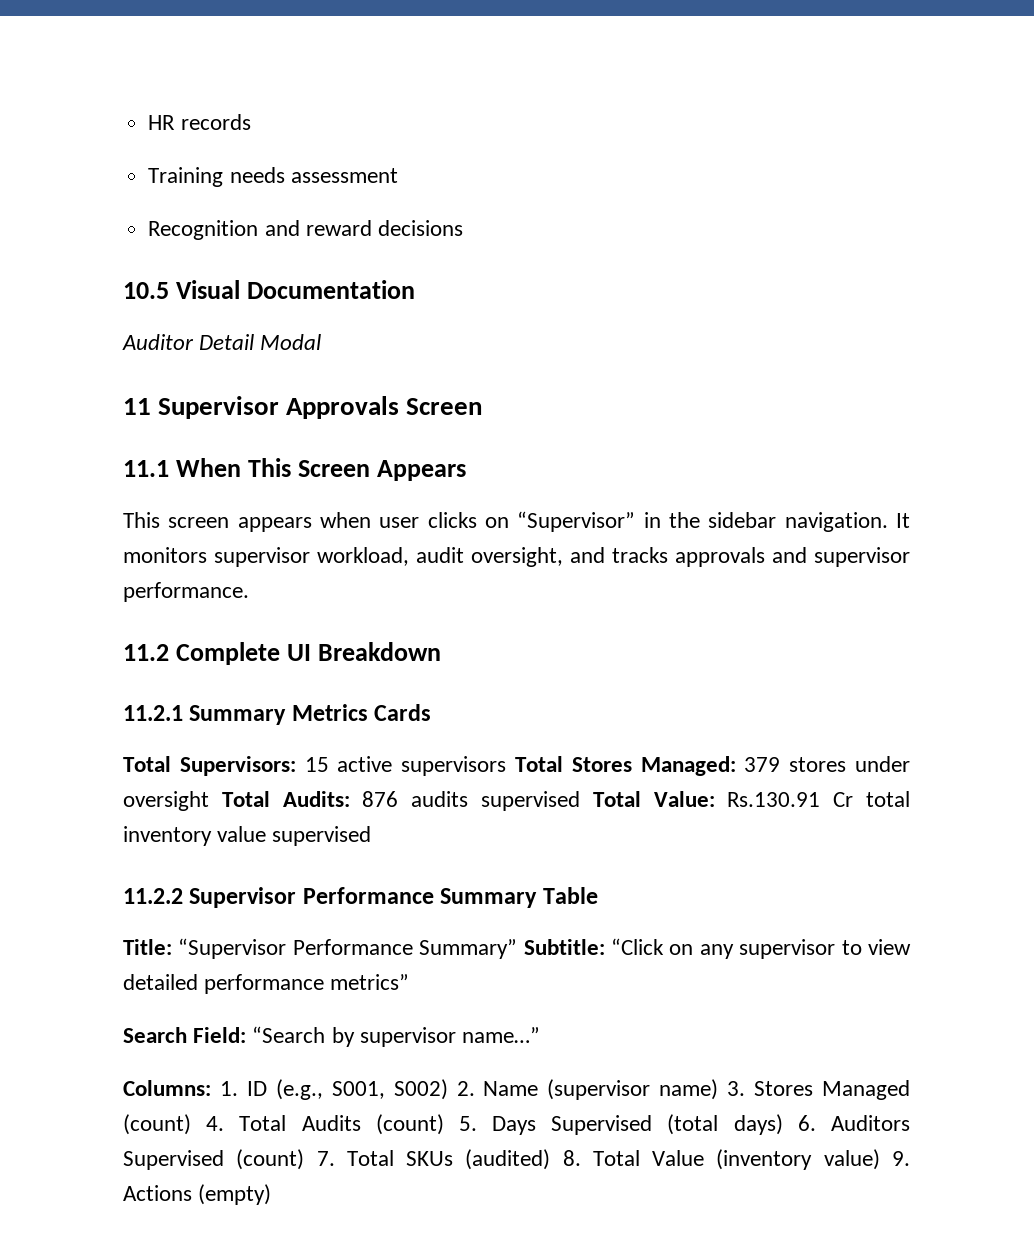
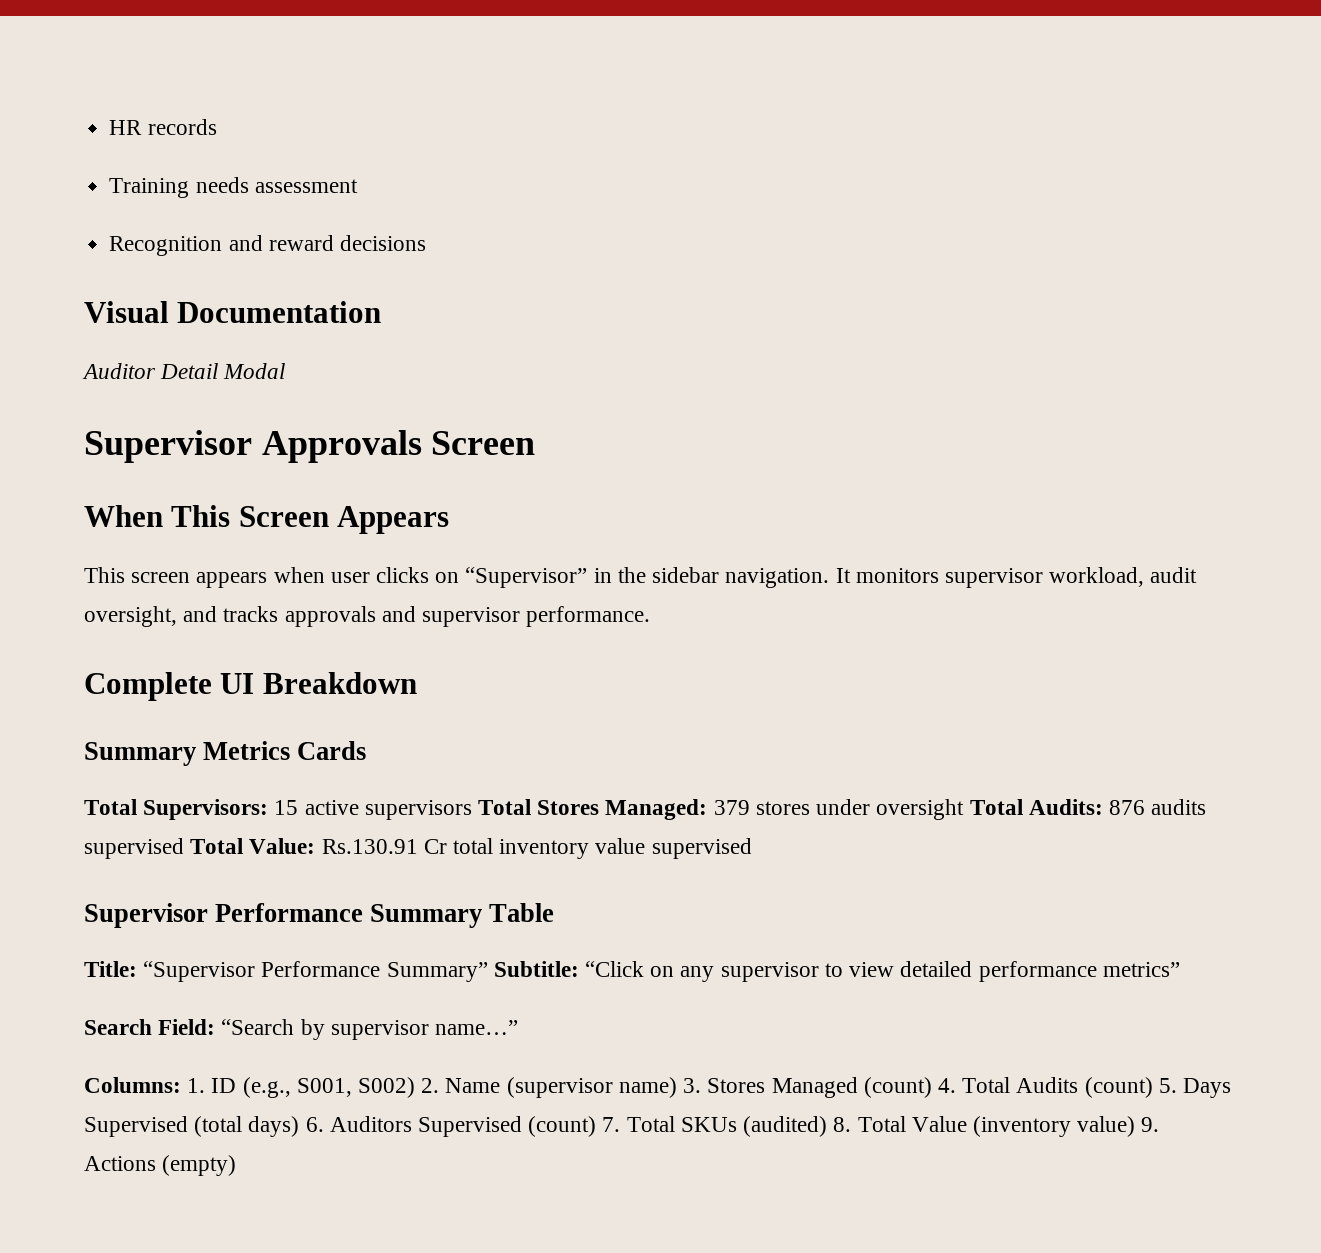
- 10.5 Visual Documentation
+ Visual Documentation
- 11 Supervisor Approvals Screen
+ Supervisor Approvals Screen
- 11.1 When This Screen Appears
+ When This Screen Appears
- 11.2 Complete UI Breakdown
+ Complete UI Breakdown
- 11.2.1 Summary Metrics Cards
+ Summary Metrics Cards
- 11.2.2 Supervisor Performance Summary Table
+ Supervisor Performance Summary Table

